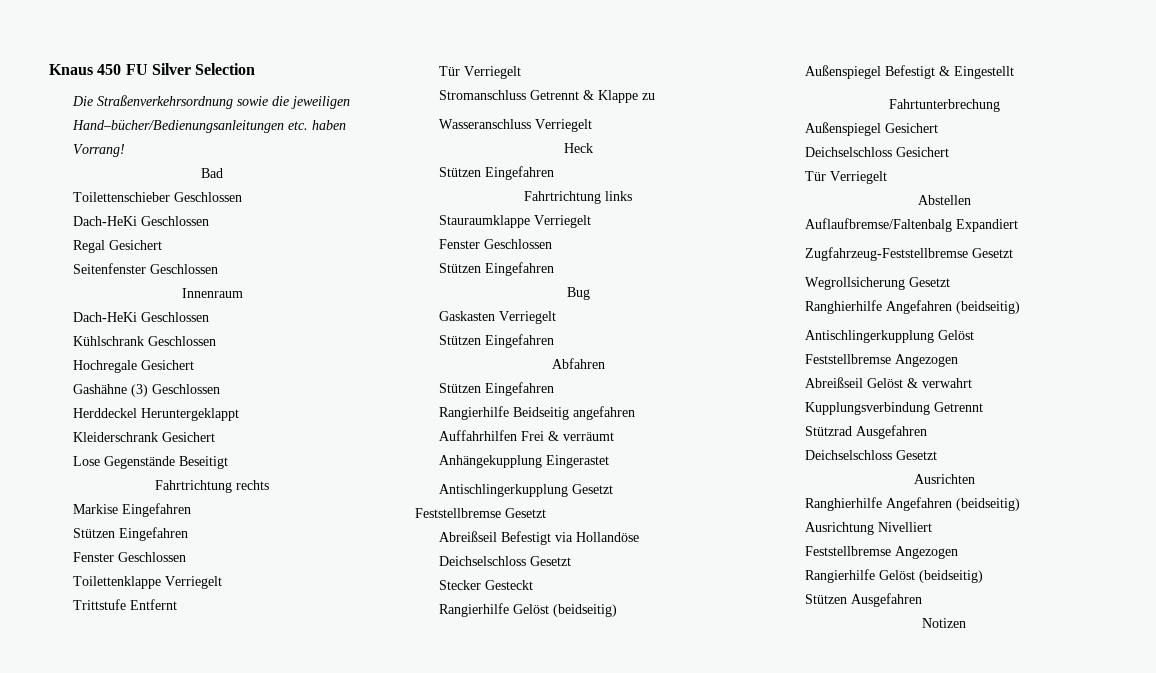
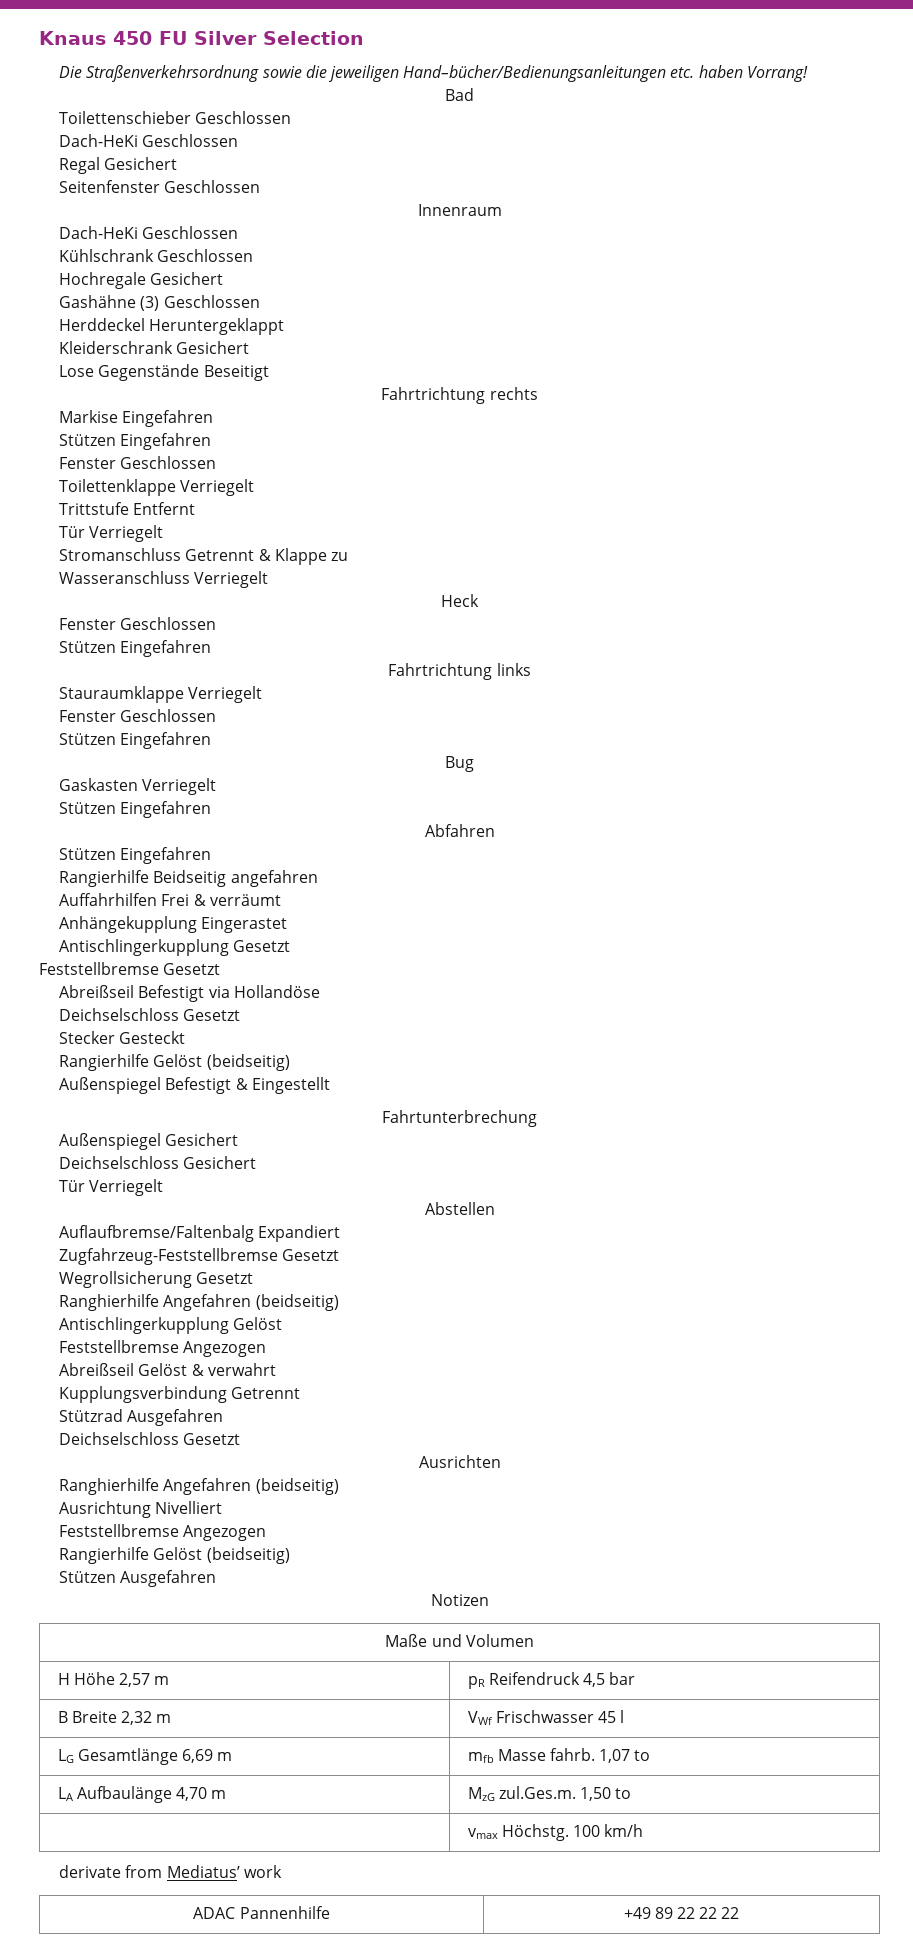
  Heck
+ Fenster Geschlossen
+ Maße und Volumen
+ H Höhe 2,57 m | pR Reifendruck 4,5 bar
+ B Breite 2,32 m | VWf Frischwasser 45 l
+ LG Gesamtlänge 6,69 m | mfb Masse fahrb. 1,07 to
+ LA Aufbaulänge 4,70 m | MzG zul.Ges.m. 1,50 to
+ | vmax Höchstg. 100 km/h
+ derivate from Mediatus’ work
+ ADAC Pannenhilfe | +49 89 22 22 22

